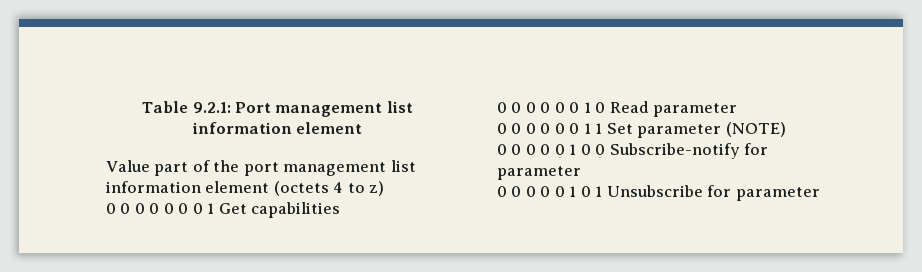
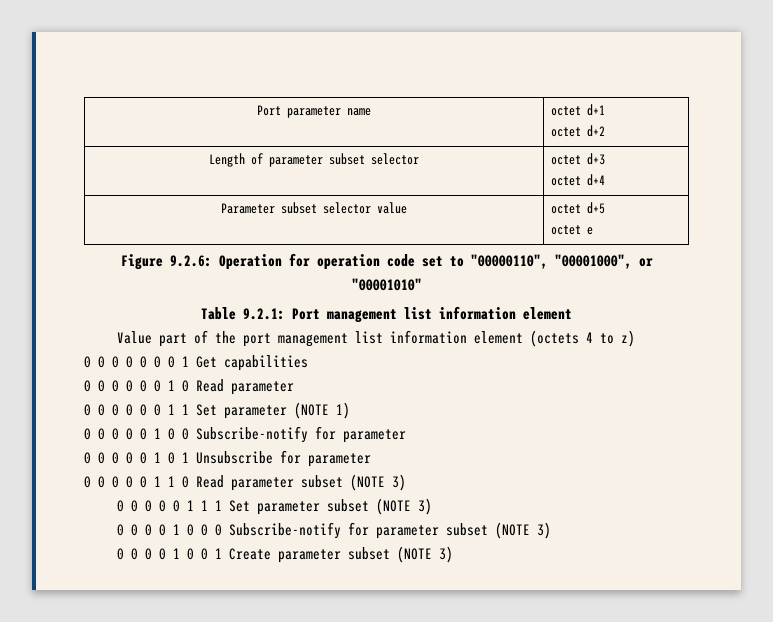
+ Port parameter name | octet d+1
+ octet d+2
+ Length of parameter subset selector | octet d+3
+ octet d+4
+ Parameter subset selector value | octet d+5
+ octet e
+ Figure 9.2.6: Operation for operation code set to "00000110", "00001000", or "00001010"
- 0 0 0 0 0 0 1 1 Set parameter (NOTE)
+ 0 0 0 0 0 0 1 1 Set parameter (NOTE 1)
+ 0 0 0 0 0 1 1 0 Read parameter subset (NOTE 3)
+ 0 0 0 0 0 1 1 1 Set parameter subset (NOTE 3)
+ 0 0 0 0 1 0 0 0 Subscribe-notify for parameter subset (NOTE 3)
+ 0 0 0 0 1 0 0 1 Create parameter subset (NOTE 3)

